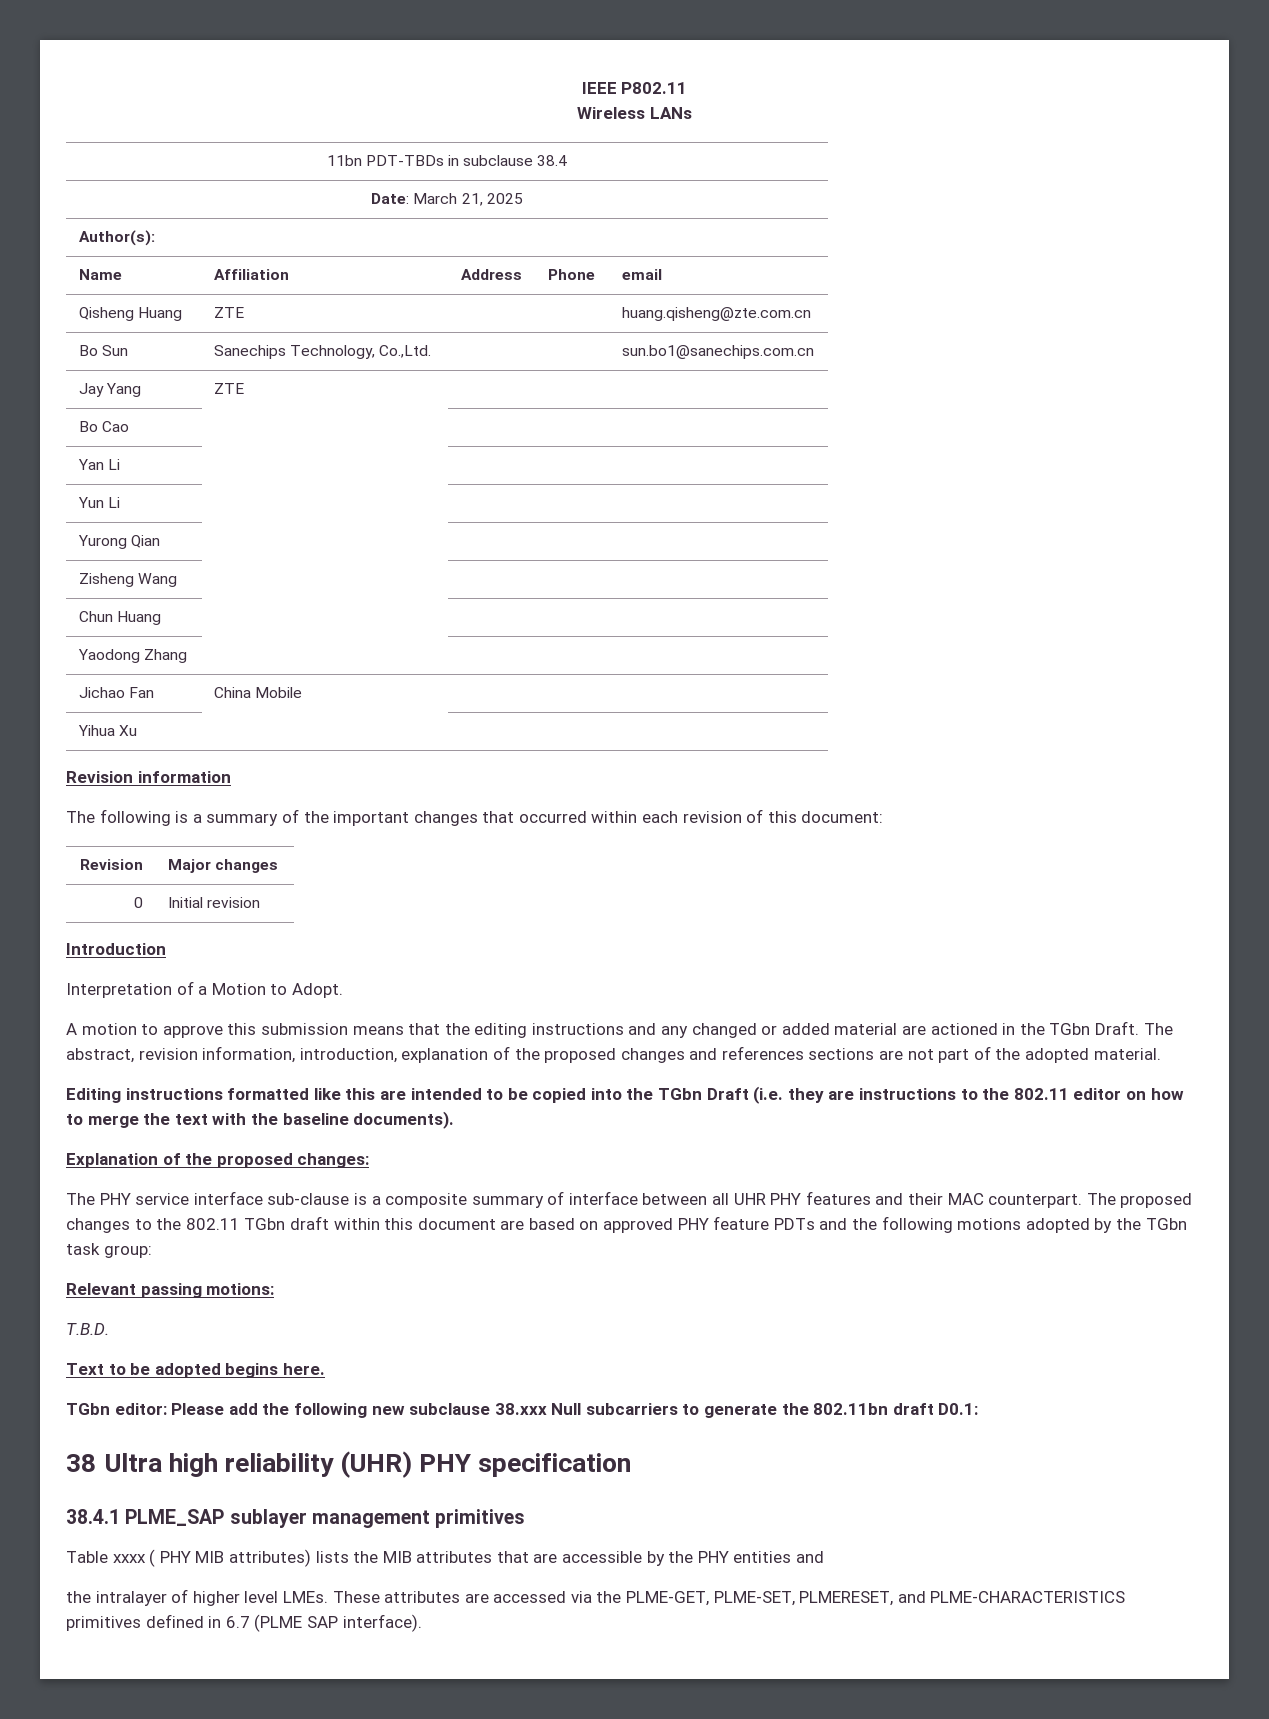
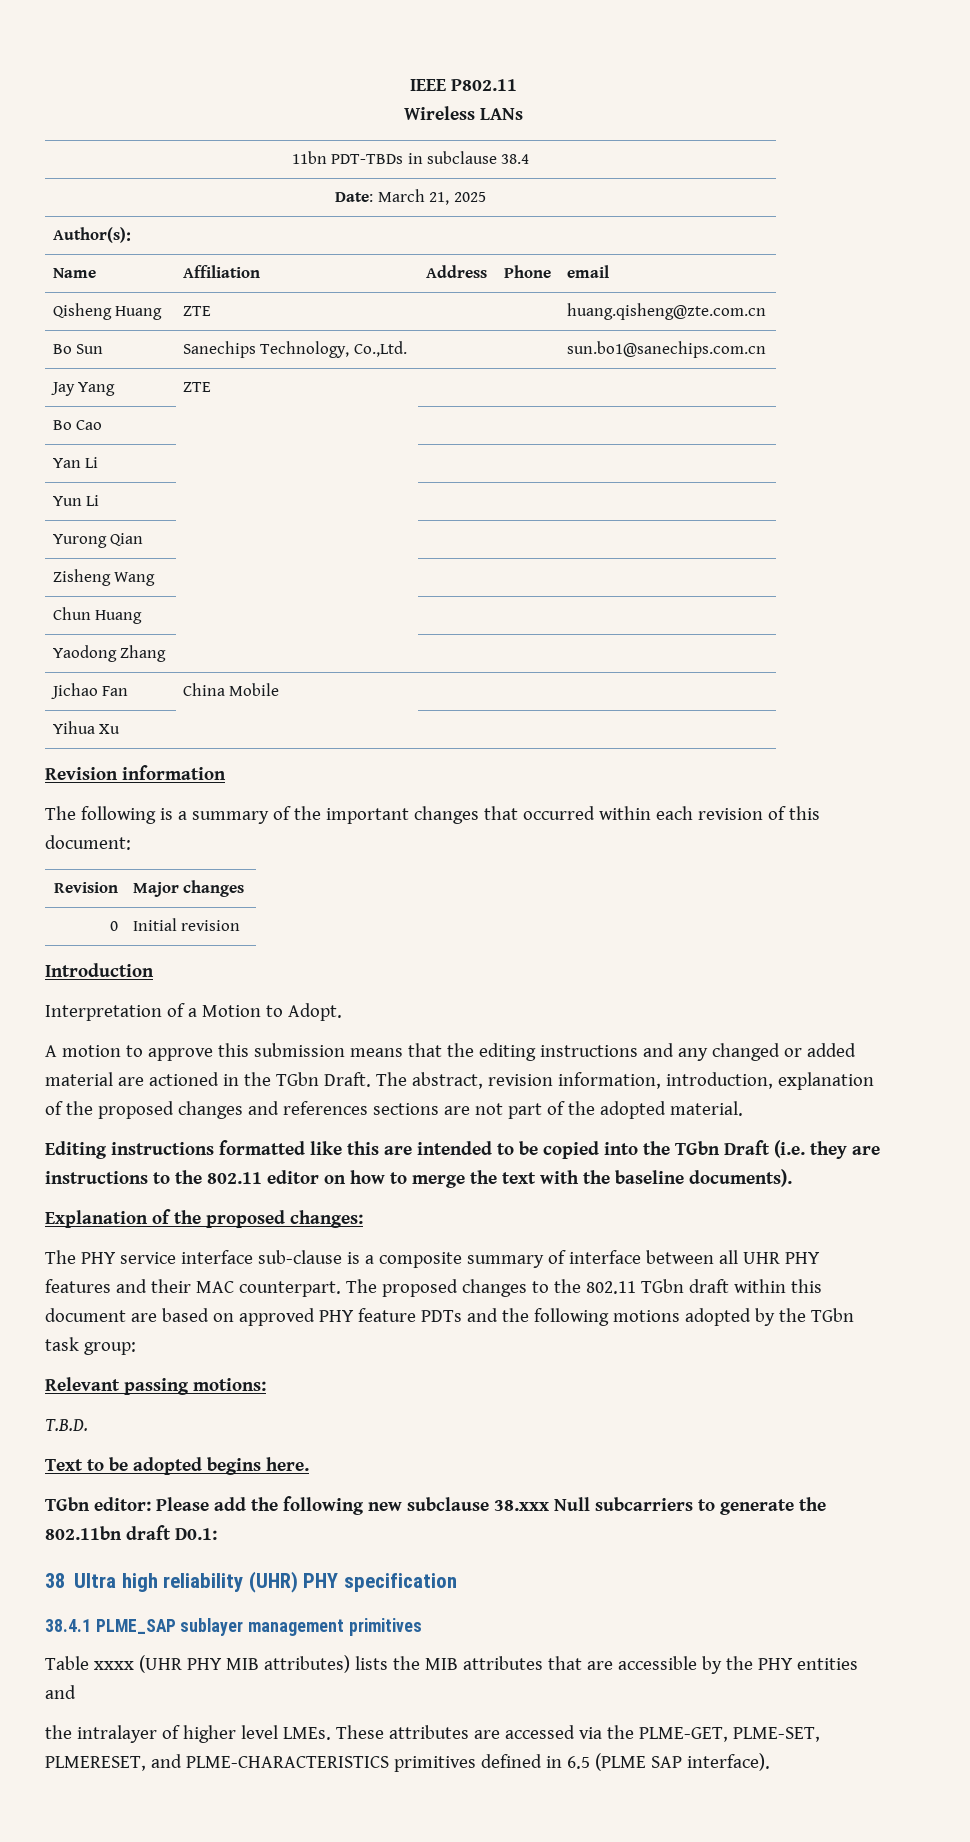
- Table xxxx ( PHY MIB attributes) lists the MIB attributes that are accessible by the PHY entities and
+ Table xxxx (UHR PHY MIB attributes) lists the MIB attributes that are accessible by the PHY entities and
- These attributes are accessed via the PLME-GET, PLME-SET, PLMERESET, and PLME-CHARACTERISTICS primitives defined in 6.7 (PLME SAP interface).
+ These attributes are accessed via the PLME-GET, PLME-SET, PLMERESET, and PLME-CHARACTERISTICS primitives defined in 6.5 (PLME SAP interface).

